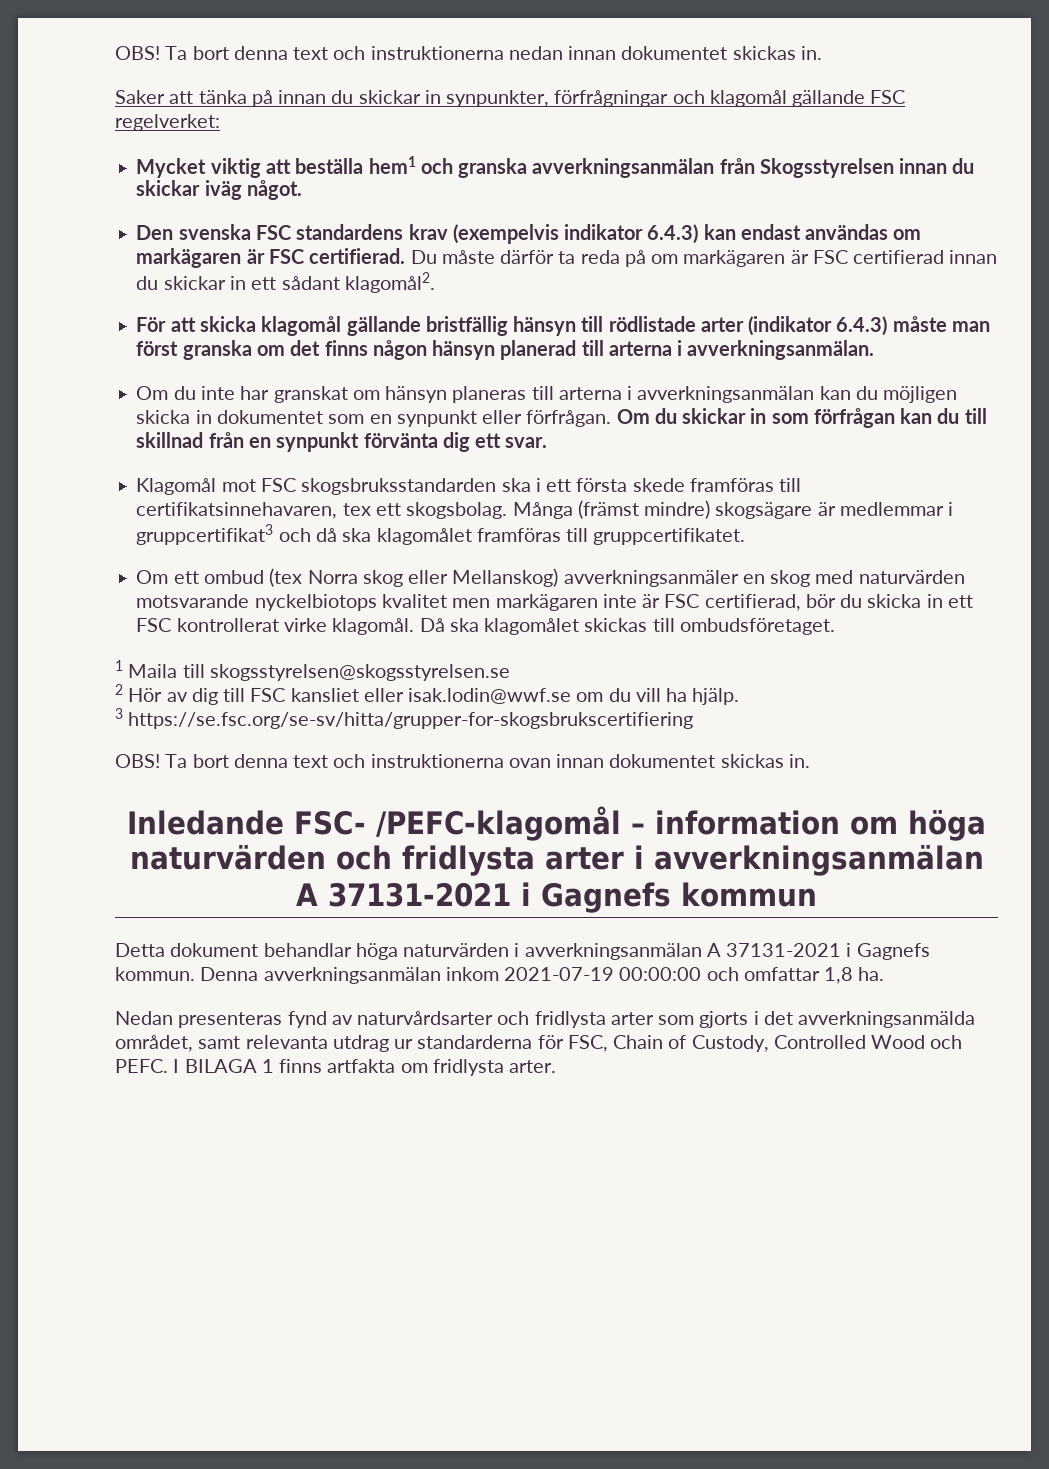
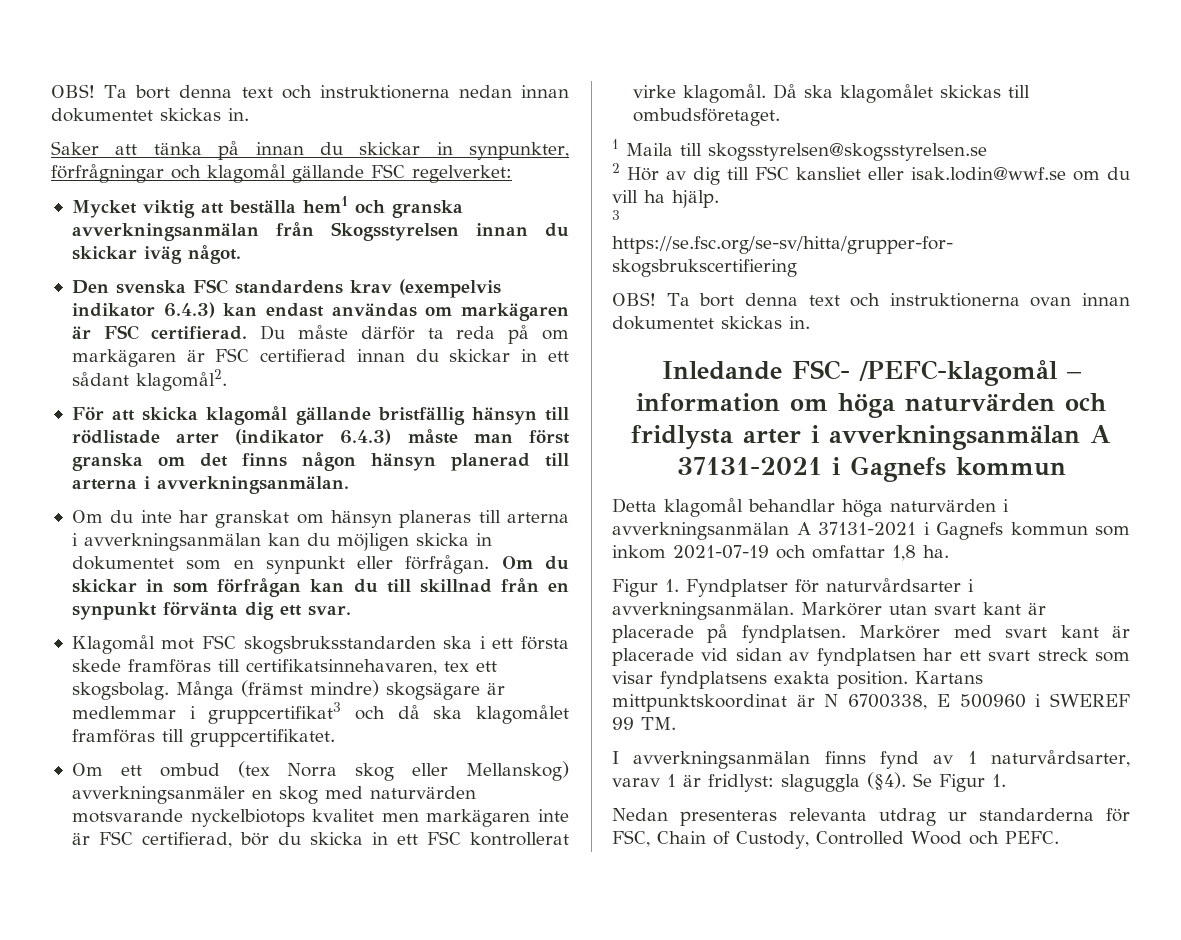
- Detta dokument behandlar höga naturvärden i avverkningsanmälan A 37131-2021 i Gagnefs kommun. Denna avverkningsanmälan inkom 2021-07-19 00:00:00 och omfattar 1,8 ha.
+ Detta klagomål behandlar höga naturvärden i avverkningsanmälan A 37131-2021 i Gagnefs kommun som inkom 2021-07-19 och omfattar 1,8 ha.
- Nedan presenteras fynd av naturvårdsarter och fridlysta arter som gjorts i det avverkningsanmälda området, samt relevanta utdrag ur standarderna för FSC, Chain of Custody, Controlled Wood och PEFC. I BILAGA 1 finns artfakta om fridlysta arter.
+ Figur 1. Fyndplatser för naturvårdsarter i avverkningsanmälan. Markörer utan svart kant är placerade på fyndplatsen. Markörer med svart kant är placerade vid sidan av fyndplatsen har ett svart streck som visar fyndplatsens exakta position. Kartans mittpunktskoordinat är N 6700338, E 500960 i SWEREF 99 TM.
+ I avverkningsanmälan finns fynd av 1 naturvårdsarter, varav 1 är fridlyst: slaguggla (§4). Se Figur 1.
+ Nedan presenteras relevanta utdrag ur standarderna för FSC, Chain of Custody, Controlled Wood och PEFC.

